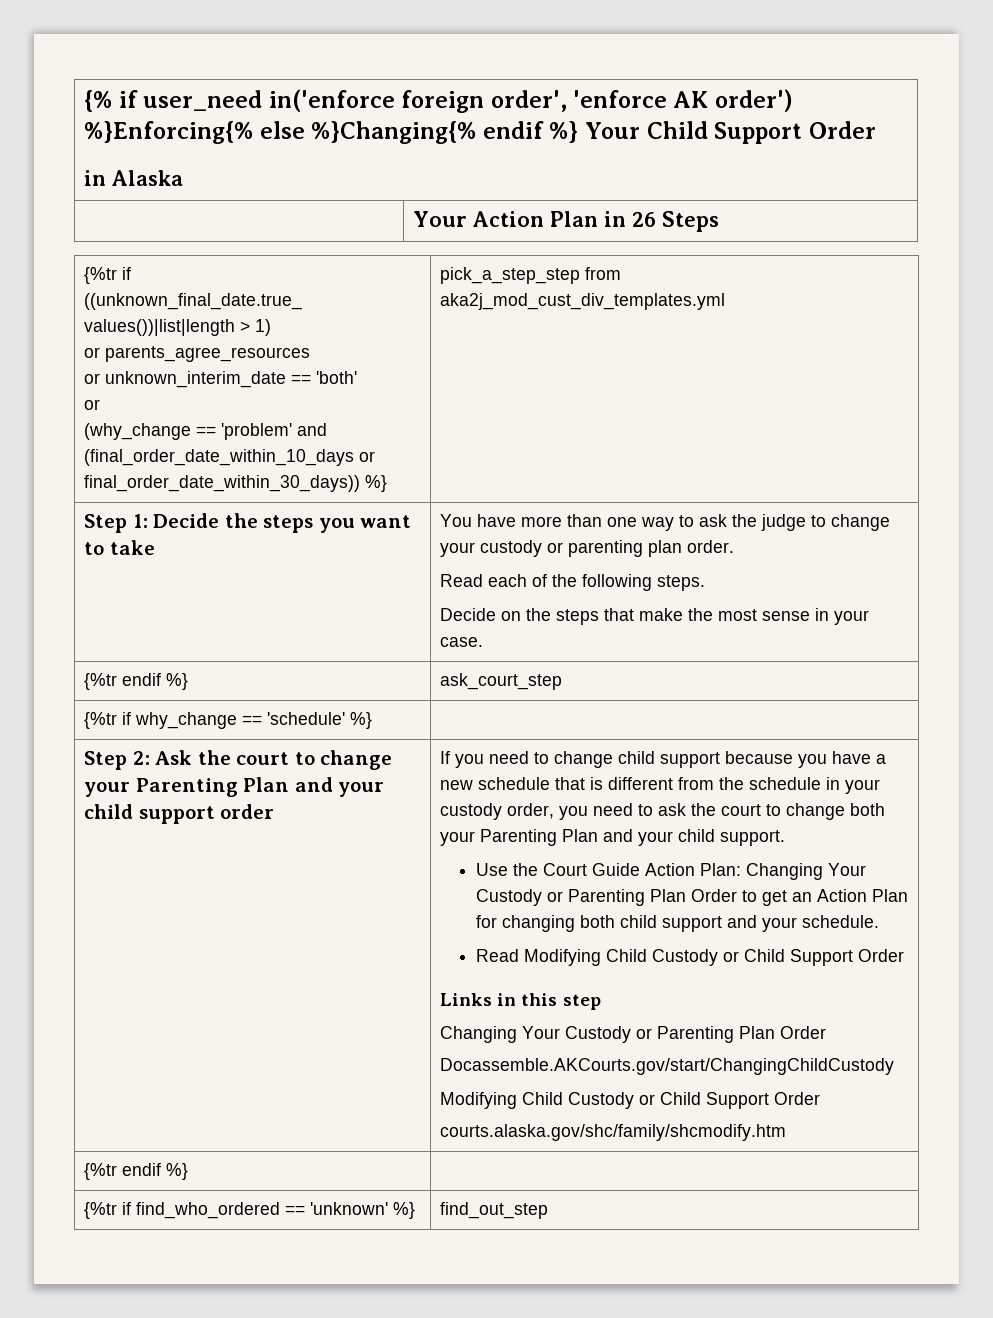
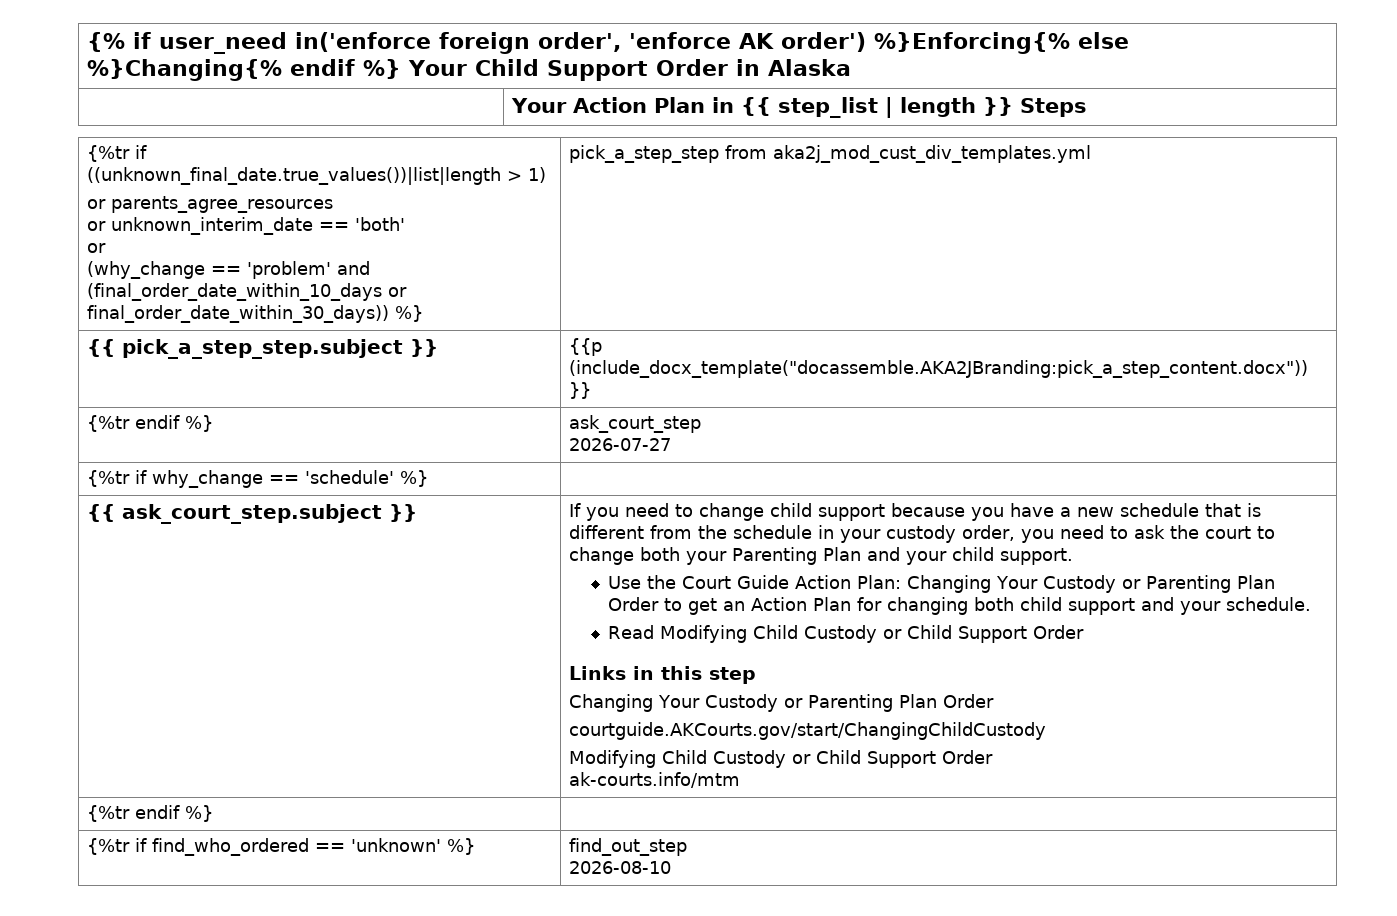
- {% if user_need in('enforce foreign order', 'enforce AK order') %}Enforcing{% else %}Changing{% endif %} Your Child Support Order
- in Alaska
+ {% if user_need in('enforce foreign order', 'enforce AK order') %}Enforcing{% else %}Changing{% endif %} Your Child Support Order in Alaska
- | Your Action Plan in 26 Steps
+ | Your Action Plan in {{ step_list | length }} Steps
- Step 1: Decide the steps you want to take | You have more than one way to ask the judge to change your custody or parenting plan order.
- Read each of the following steps.
- Decide on the steps that make the most sense in your case.
+ {{ pick_a_step_step.subject }} | {{p (include_docx_template("docassemble.AKA2JBranding:pick_a_step_content.docx")) }}
  {%tr endif %} | ask_court_step
+ 2026-07-27
- Step 2: Ask the court to change your Parenting Plan and your child support order
+ {{ ask_court_step.subject }}
- Docassemble.AKCourts.gov/start/ChangingChildCustody
+ courtguide.AKCourts.gov/start/ChangingChildCustody
  Modifying Child Custody or Child Support Order
- courts.alaska.gov/shc/family/shcmodify.htm
+ ak-courts.info/mtm
  {%tr if find_who_ordered == 'unknown' %} | find_out_step
+ 2026-08-10

